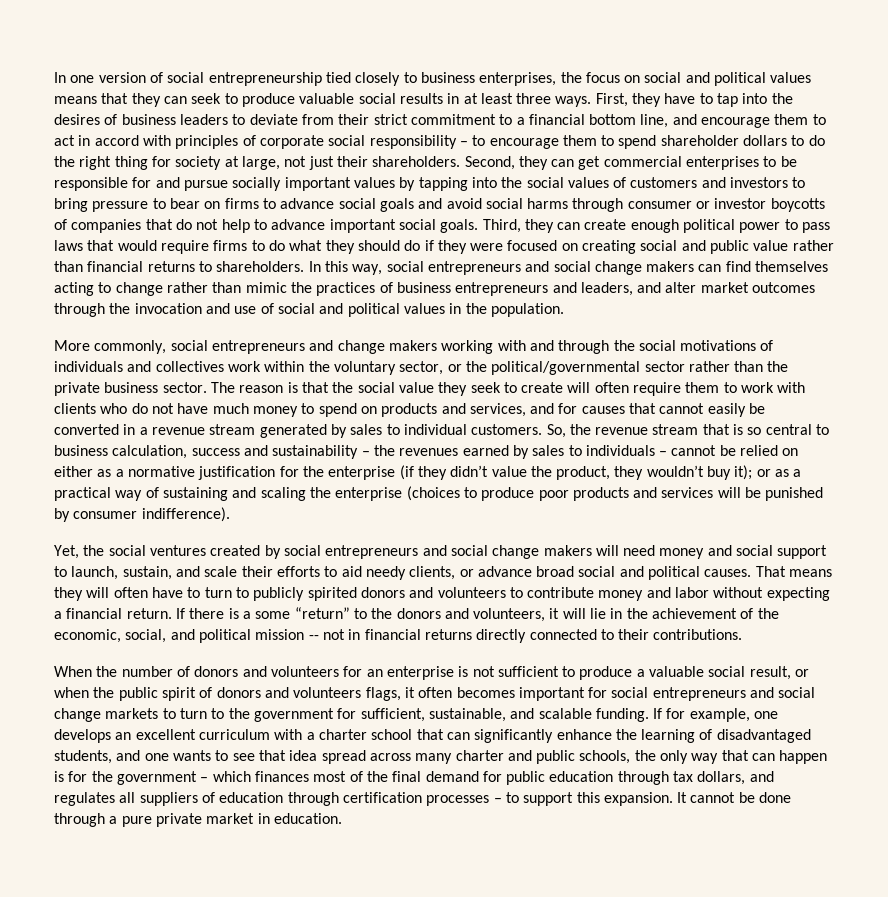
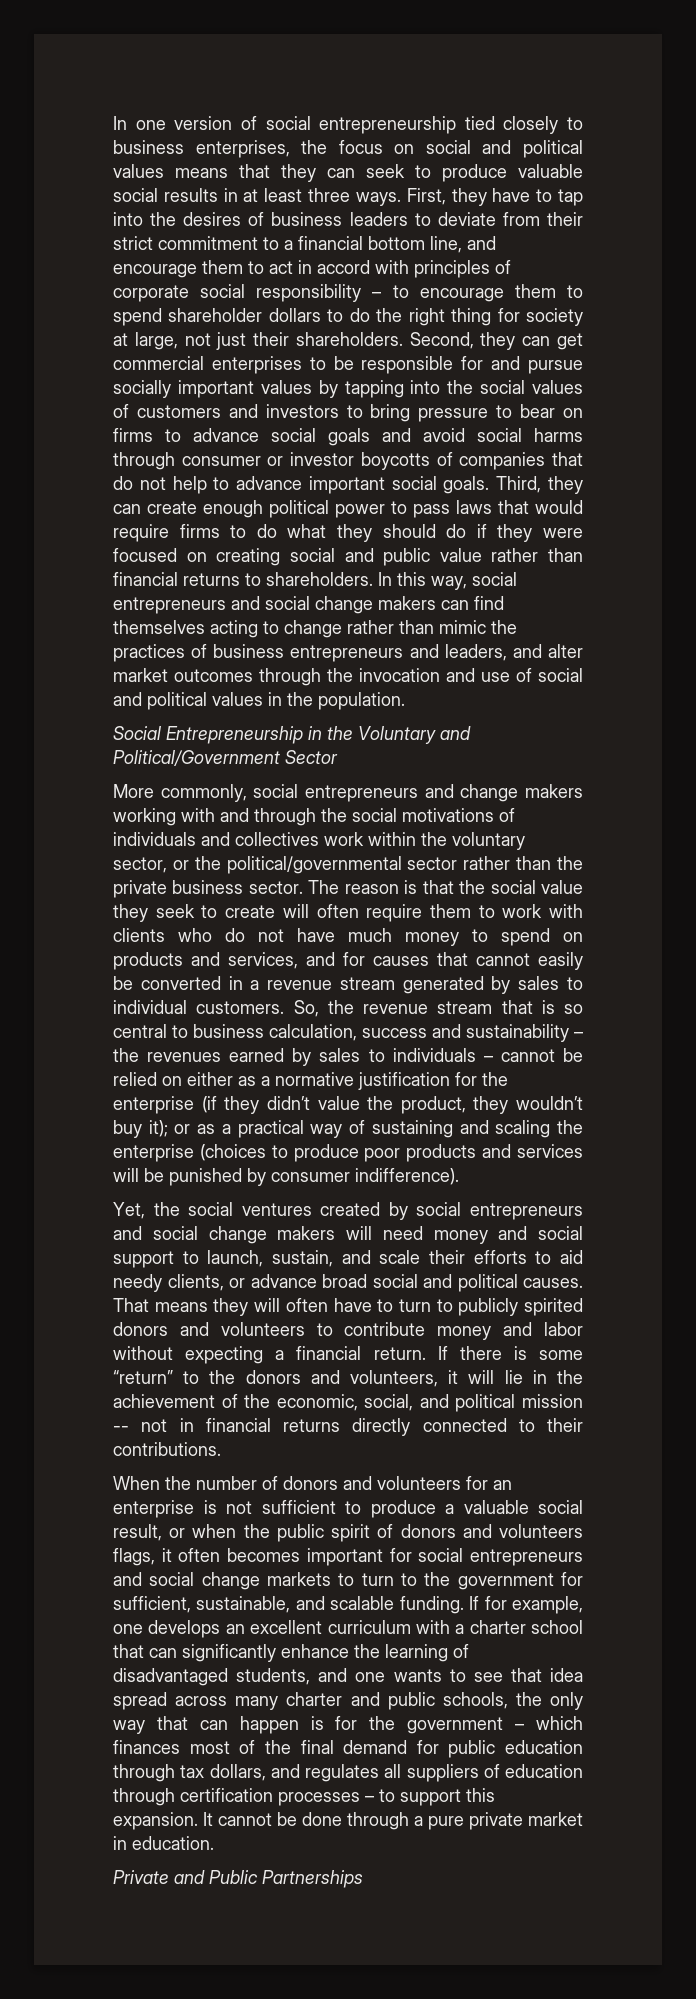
+ Social Entrepreneurship in the Voluntary and Political/Government Sector
- If there is a some “return” to the donors and volunteers, it will lie in the achievement of the economic, social, and political mission -- not in financial returns directly connected to their contributions.
+ If there is some “return” to the donors and volunteers, it will lie in the achievement of the economic, social, and political mission -- not in financial returns directly connected to their contributions.
+ Private and Public Partnerships

